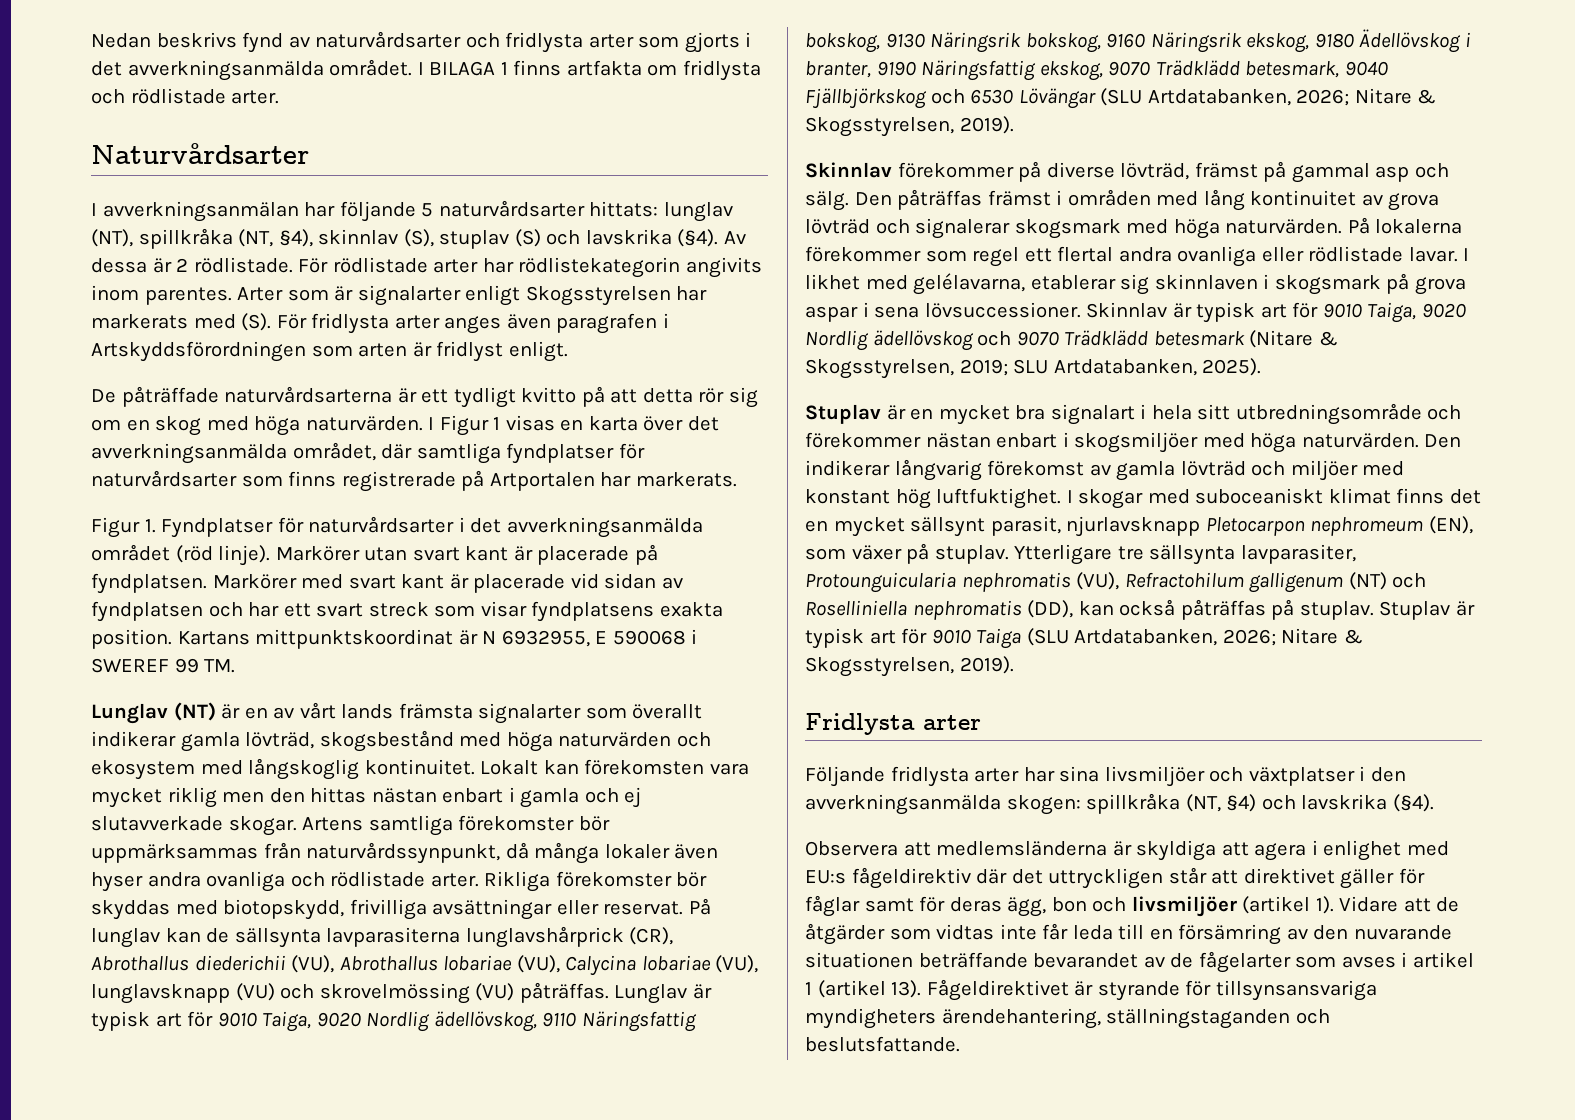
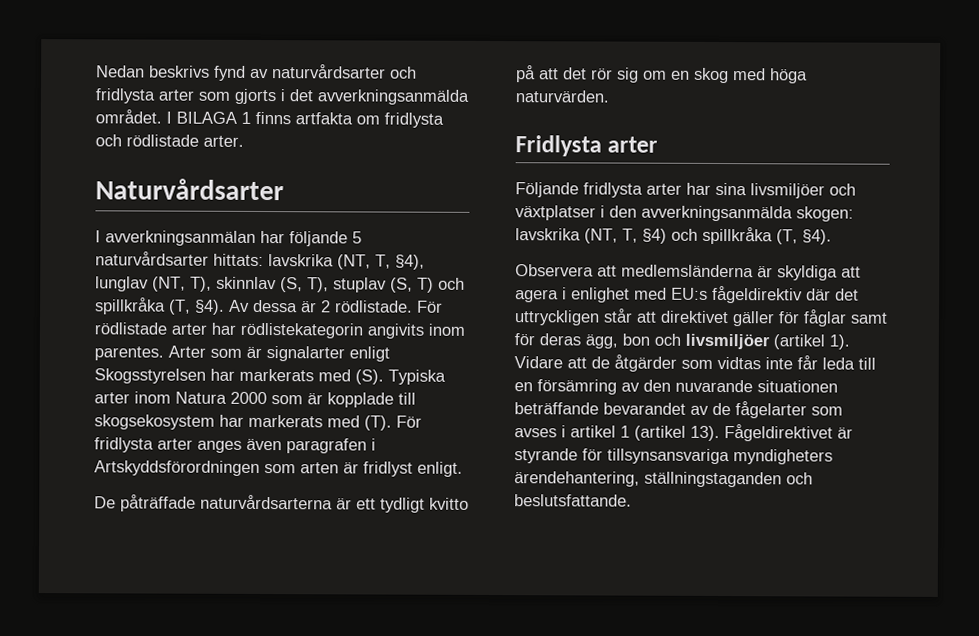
- I avverkningsanmälan har följande 5 naturvårdsarter hittats: lunglav (NT), spillkråka (NT, §4), skinnlav (S), stuplav (S) och lavskrika (§4).
+ I avverkningsanmälan har följande 5 naturvårdsarter hittats: lavskrika (NT, T, §4), lunglav (NT, T), skinnlav (S, T), stuplav (S, T) och spillkråka (T, §4).
- Arter som är signalarter enligt Skogsstyrelsen har markerats med (S). För fridlysta arter anges även paragrafen i Artskyddsförordningen som arten är fridlyst enligt.
+ Arter som är signalarter enligt Skogsstyrelsen har markerats med (S). Typiska arter inom Natura 2000 som är kopplade till skogsekosystem har markerats med (T). För fridlysta arter anges även paragrafen i Artskyddsförordningen som arten är fridlyst enligt.
- De påträffade naturvårdsarterna är ett tydligt kvitto på att detta rör sig om en skog med höga naturvärden. I Figur 1 visas en karta över det avverkningsanmälda området, där samtliga fyndplatser för naturvårdsarter som finns registrerade på Artportalen har markerats.
- Figur 1. Fyndplatser för naturvårdsarter i det avverkningsanmälda området (röd linje). Markörer utan svart kant är placerade på fyndplatsen. Markörer med svart kant är placerade vid sidan av fyndplatsen och har ett svart streck som visar fyndplatsens exakta position. Kartans mittpunktskoordinat är N 6932955, E 590068 i SWEREF 99 TM.
- Lunglav (NT) är en av vårt lands främsta signalarter som överallt indikerar gamla lövträd, skogsbestånd med höga naturvärden och ekosystem med långskoglig kontinuitet. Lokalt kan förekomsten vara mycket riklig men den hittas nästan enbart i gamla och ej slutavverkade skogar. Artens samtliga förekomster bör uppmärksammas från naturvårdssynpunkt, då många lokaler även hyser andra ovanliga och rödlistade arter. Rikliga förekomster bör skyddas med biotopskydd, frivilliga avsättningar eller reservat. På lunglav kan de sällsynta lavparasiterna lunglavshårprick (CR), Abrothallus diederichii (VU), Abrothallus lobariae (VU), Calycina lobariae (VU), lunglavsknapp (VU) och skrovelmössing (VU) påträffas. Lunglav är typisk art för 9010 Taiga, 9020 Nordlig ädellövskog, 9110 Näringsfattig bokskog, 9130 Näringsrik bokskog, 9160 Näringsrik ekskog, 9180 Ädellövskog i branter, 9190 Näringsfattig ekskog, 9070 Trädklädd betesmark, 9040 Fjällbjörkskog och 6530 Lövängar (SLU Artdatabanken, 2026; Nitare & Skogsstyrelsen, 2019).
- Skinnlav förekommer på diverse lövträd, främst på gammal asp och sälg. Den påträffas främst i områden med lång kontinuitet av grova lövträd och signalerar skogsmark med höga naturvärden. På lokalerna förekommer som regel ett flertal andra ovanliga eller rödlistade lavar. I likhet med gelélavarna, etablerar sig skinnlaven i skogsmark på grova aspar i sena lövsuccessioner. Skinnlav är typisk art för 9010 Taiga, 9020 Nordlig ädellövskog och 9070 Trädklädd betesmark (Nitare & Skogsstyrelsen, 2019; SLU Artdatabanken, 2025).
- Stuplav är en mycket bra signalart i hela sitt utbredningsområde och förekommer nästan enbart i skogsmiljöer med höga naturvärden. Den indikerar långvarig förekomst av gamla lövträd och miljöer med konstant hög luftfuktighet. I skogar med suboceaniskt klimat finns det en mycket sällsynt parasit, njurlavsknapp Pletocarpon nephromeum (EN), som växer på stuplav. Ytterligare tre sällsynta lavparasiter, Protounguicularia nephromatis (VU), Refractohilum galligenum (NT) och Roselliniella nephromatis (DD), kan också påträffas på stuplav. Stuplav är typisk art för 9010 Taiga (SLU Artdatabanken, 2026; Nitare & Skogsstyrelsen, 2019).
+ De påträffade naturvårdsarterna är ett tydligt kvitto på att det rör sig om en skog med höga naturvärden.
- Följande fridlysta arter har sina livsmiljöer och växtplatser i den avverkningsanmälda skogen: spillkråka (NT, §4) och lavskrika (§4).
+ Följande fridlysta arter har sina livsmiljöer och växtplatser i den avverkningsanmälda skogen: lavskrika (NT, T, §4) och spillkråka (T, §4).

